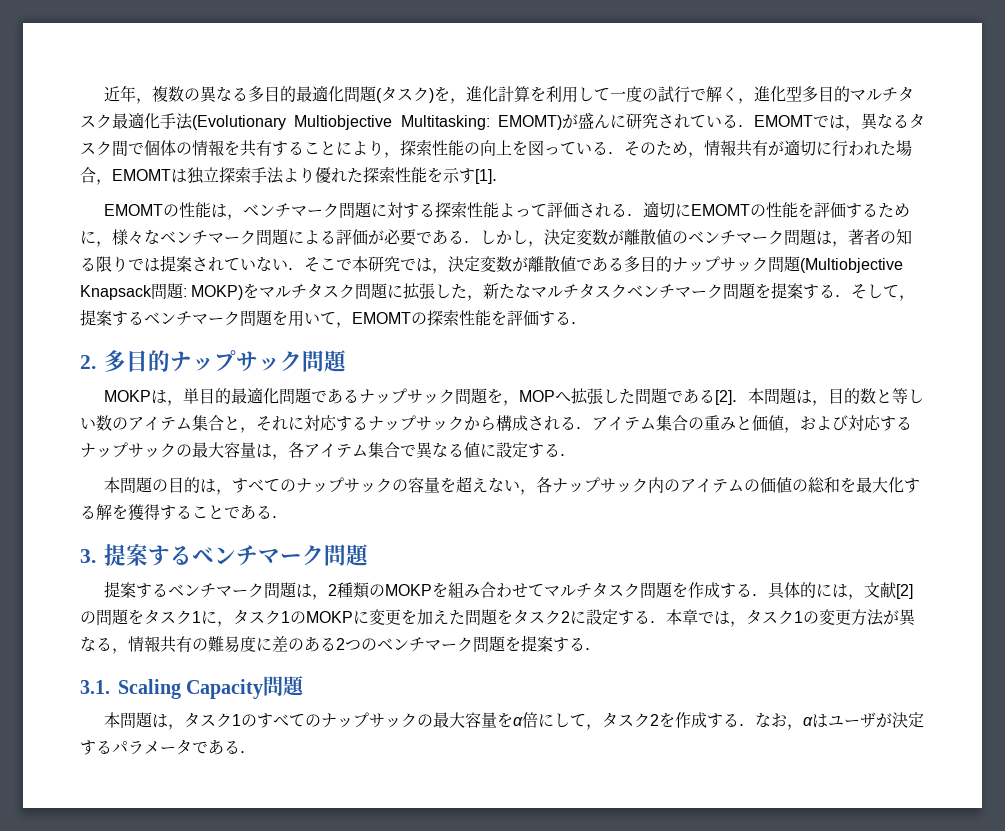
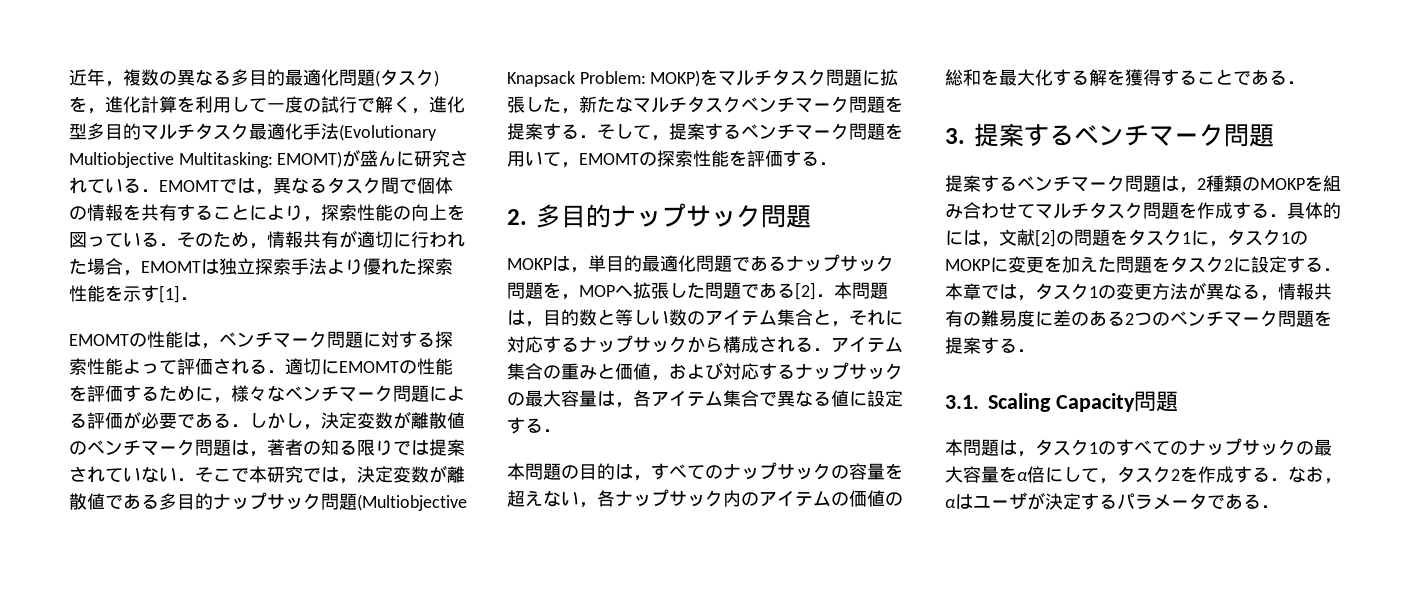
- EMOMTの性能は，ベンチマーク問題に対する探索性能よって評価される．適切にEMOMTの性能を評価するために，様々なベンチマーク問題による評価が必要である．しかし，決定変数が離散値のベンチマーク問題は，著者の知る限りでは提案されていない．そこで本研究では，決定変数が離散値である多目的ナップサック問題(Multiobjective Knapsack問題:
+ EMOMTの性能は，ベンチマーク問題に対する探索性能よって評価される．適切にEMOMTの性能を評価するために，様々なベンチマーク問題による評価が必要である．しかし，決定変数が離散値のベンチマーク問題は，著者の知る限りでは提案されていない．そこで本研究では，決定変数が離散値である多目的ナップサック問題(Multiobjective Knapsack Problem:

